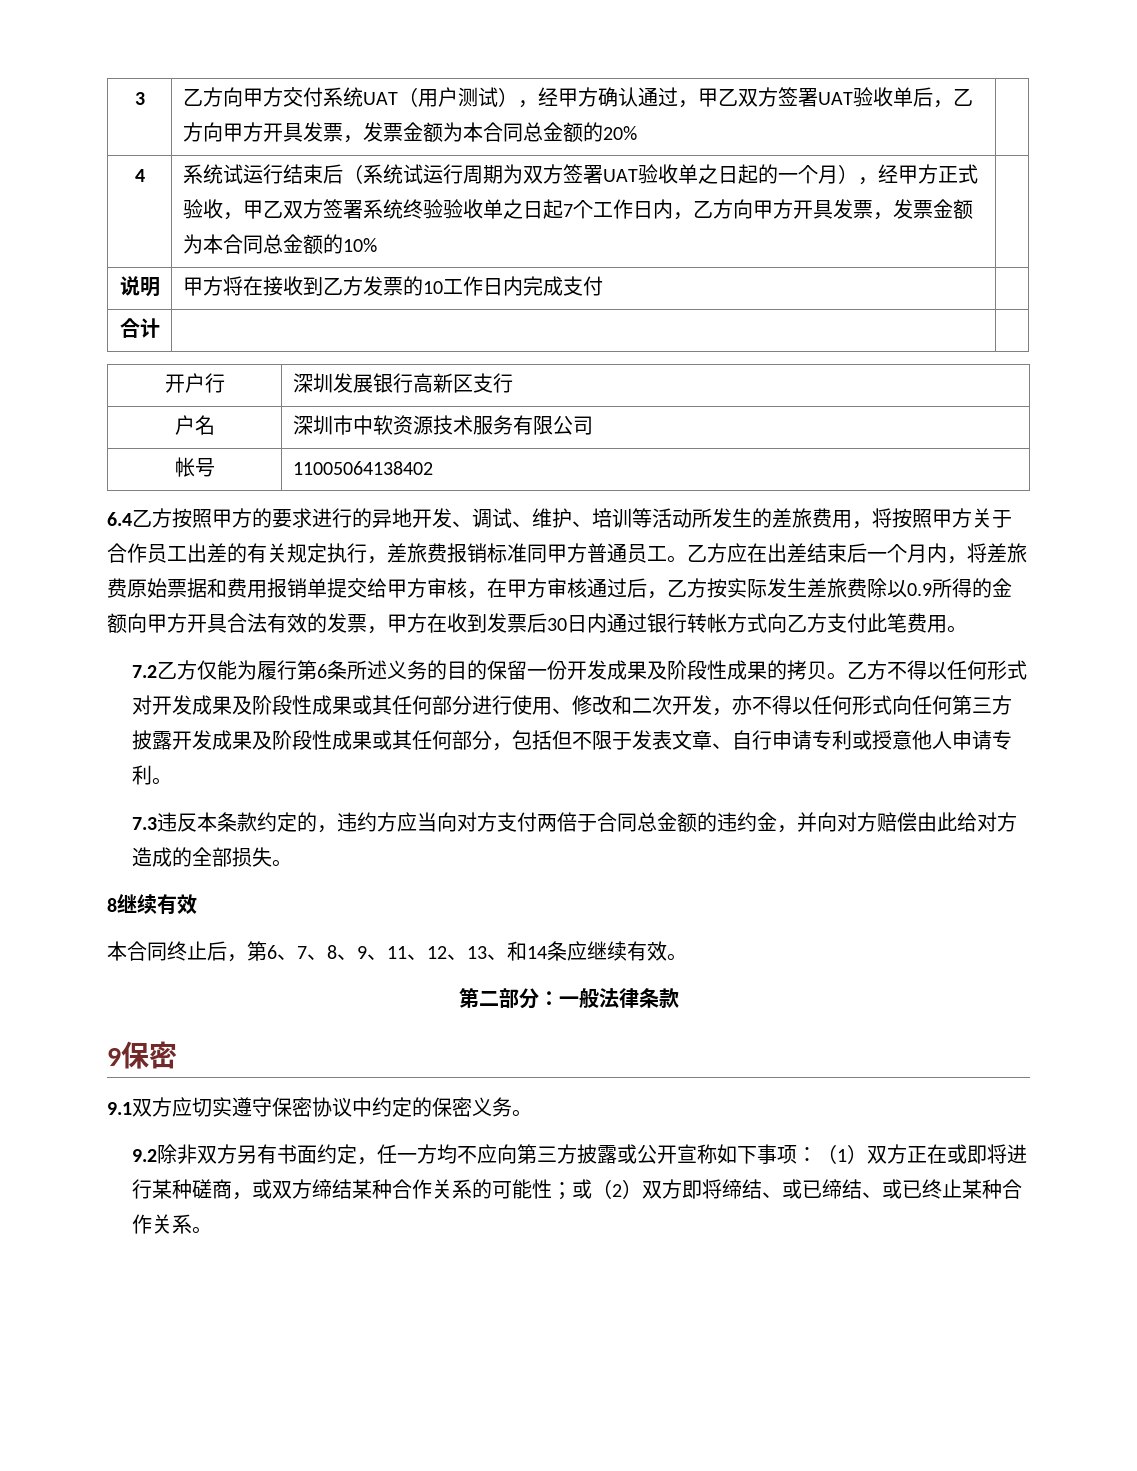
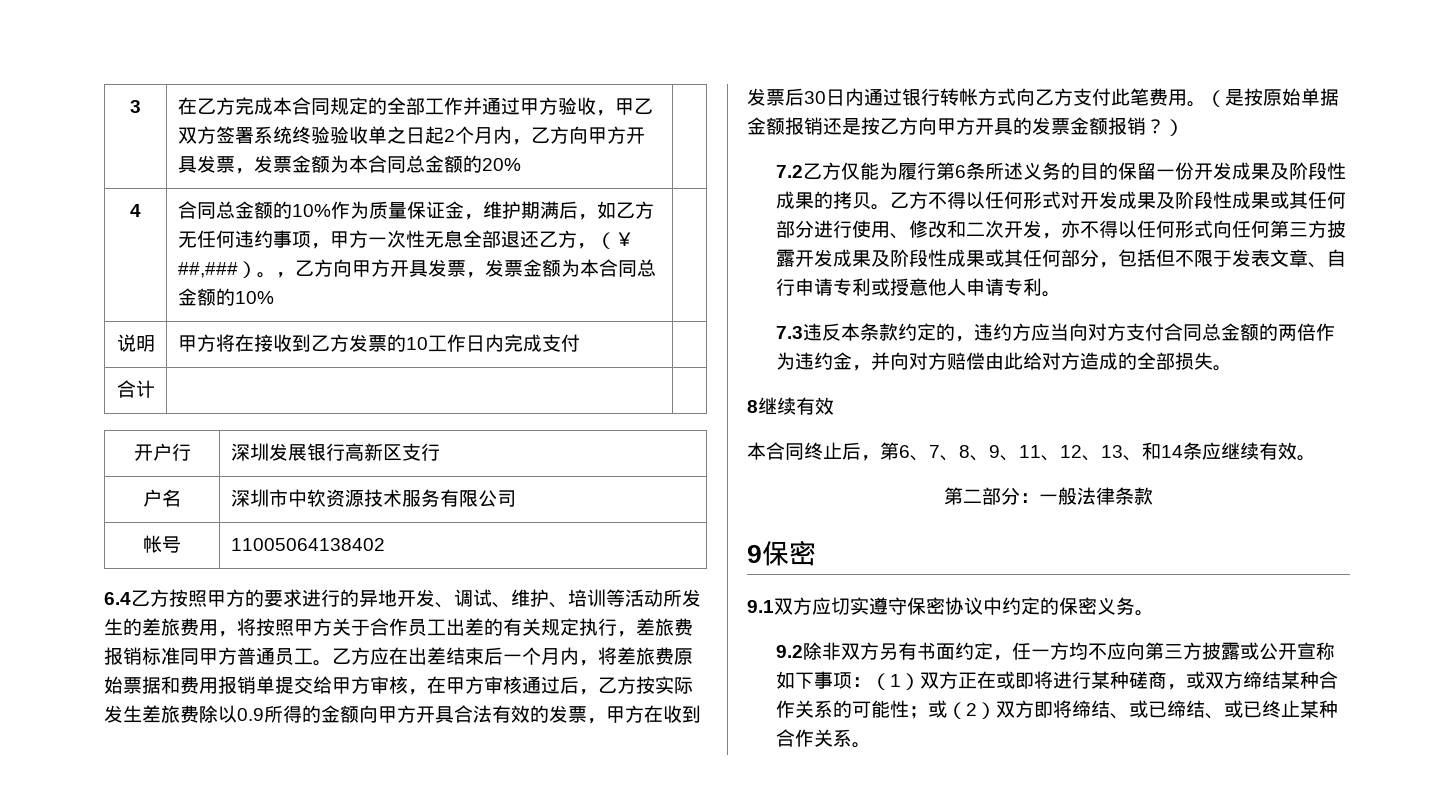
- 3 | 乙方向甲方交付系统UAT（用户测试），经甲方确认通过，甲乙双方签署UAT验收单后，乙方向甲方开具发票，发票金额为本合同总金额的20% |
+ 3 | 在乙方完成本合同规定的全部工作并通过甲方验收，甲乙双方签署系统终验验收单之日起2个月内，乙方向甲方开具发票，发票金额为本合同总金额的20% |
- 系统试运行结束后（系统试运行周期为双方签署UAT验收单之日起的一个月），经甲方正式验收，甲乙双方签署系统终验验收单之日起7个工作日内，乙方向甲方开具发票，发票金额为本合同总金额的10%
+ 合同总金额的10%作为质量保证金，维护期满后，如乙方无任何违约事项，甲方一次性无息全部退还乙方，（￥##,###）。，乙方向甲方开具发票，发票金额为本合同总金额的10%
+ （是按原始单据金额报销还是按乙方向甲方开具的发票金额报销？）
- 7.3违反本条款约定的，违约方应当向对方支付两倍于合同总金额的违约金，并向对方赔偿由此给对方造成的全部损失。
+ 7.3违反本条款约定的，违约方应当向对方支付合同总金额的两倍作为违约金，并向对方赔偿由此给对方造成的全部损失。

